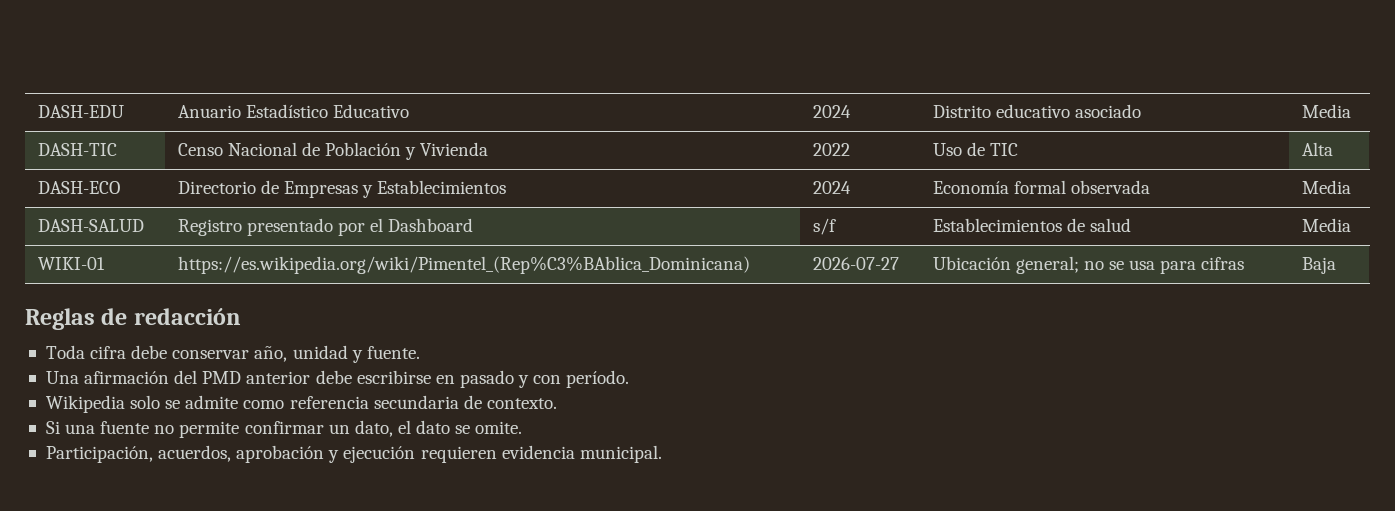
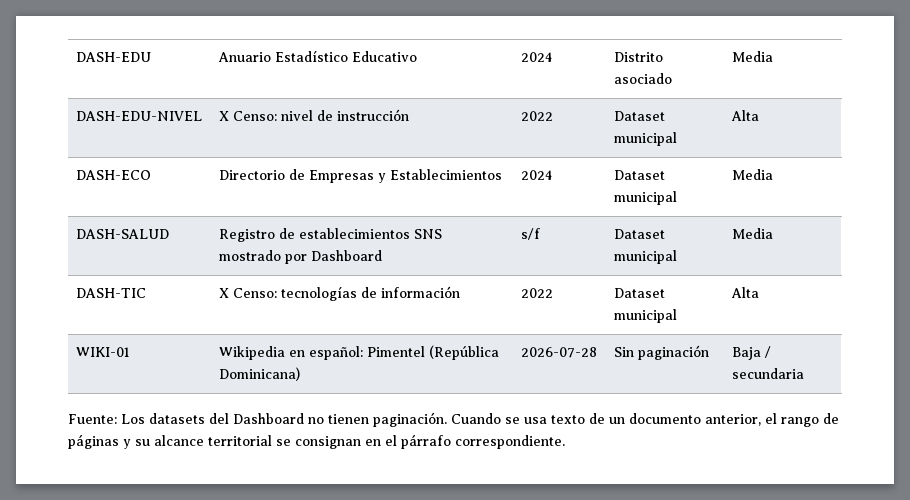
- DASH-EDU | Anuario Estadístico Educativo | 2024 | Distrito educativo asociado | Media
+ DASH-EDU | Anuario Estadístico Educativo | 2024 | Distrito asociado | Media
- DASH-TIC | Censo Nacional de Población y Vivienda | 2022 | Uso de TIC | Alta
+ DASH-EDU-NIVEL | X Censo: nivel de instrucción | 2022 | Dataset municipal | Alta
- DASH-ECO | Directorio de Empresas y Establecimientos | 2024 | Economía formal observada | Media
+ DASH-ECO | Directorio de Empresas y Establecimientos | 2024 | Dataset municipal | Media
- DASH-SALUD | Registro presentado por el Dashboard | s/f | Establecimientos de salud | Media
- WIKI-01 | https://es.wikipedia.org/wiki/Pimentel_(Rep%C3%BAblica_Dominicana) | 2026-07-27 | Ubicación general; no se usa para cifras | Baja
- Reglas de redacción
- Toda cifra debe conservar año, unidad y fuente.
- Una afirmación del PMD anterior debe escribirse en pasado y con período.
- Wikipedia solo se admite como referencia secundaria de contexto.
- Si una fuente no permite confirmar un dato, el dato se omite.
- Participación, acuerdos, aprobación y ejecución requieren evidencia municipal.
+ DASH-SALUD | Registro de establecimientos SNS mostrado por Dashboard | s/f | Dataset municipal | Media
+ DASH-TIC | X Censo: tecnologías de información | 2022 | Dataset municipal | Alta
+ WIKI-01 | Wikipedia en español: Pimentel (República Dominicana) | 2026-07-28 | Sin paginación | Baja / secundaria
+ Fuente: Los datasets del Dashboard no tienen paginación. Cuando se usa texto de un documento anterior, el rango de páginas y su alcance territorial se consignan en el párrafo correspondiente.

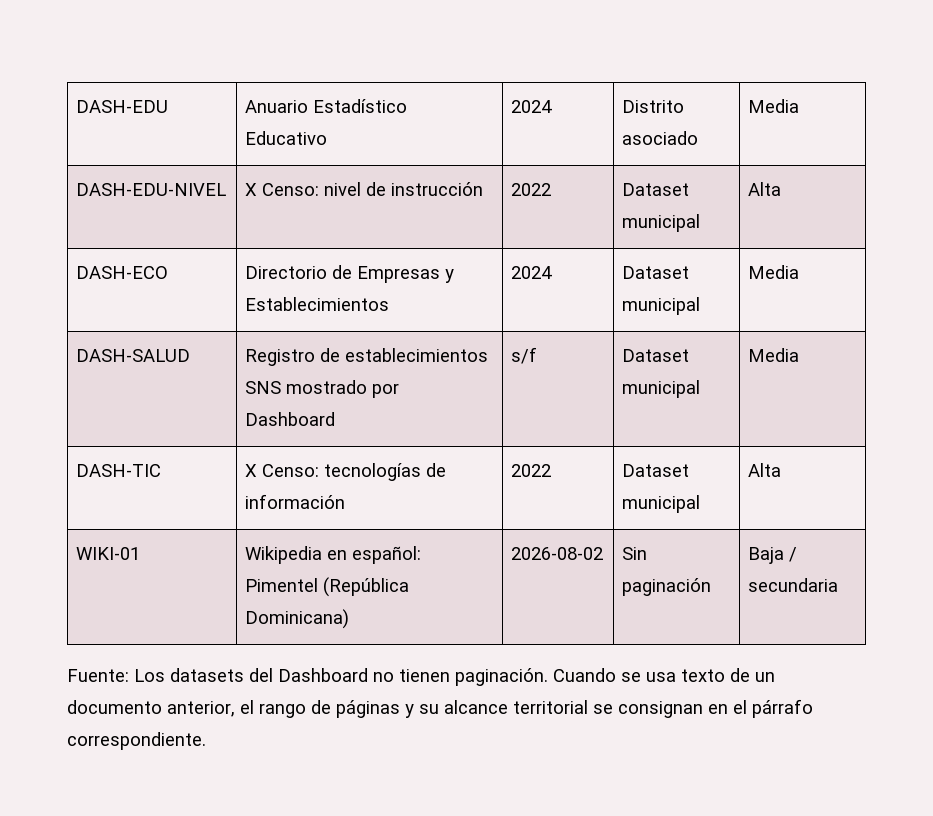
- WIKI-01 | Wikipedia en español: Pimentel (República Dominicana) | 2026-07-28 | Sin paginación | Baja / secundaria
+ WIKI-01 | Wikipedia en español: Pimentel (República Dominicana) | 2026-08-02 | Sin paginación | Baja / secundaria

